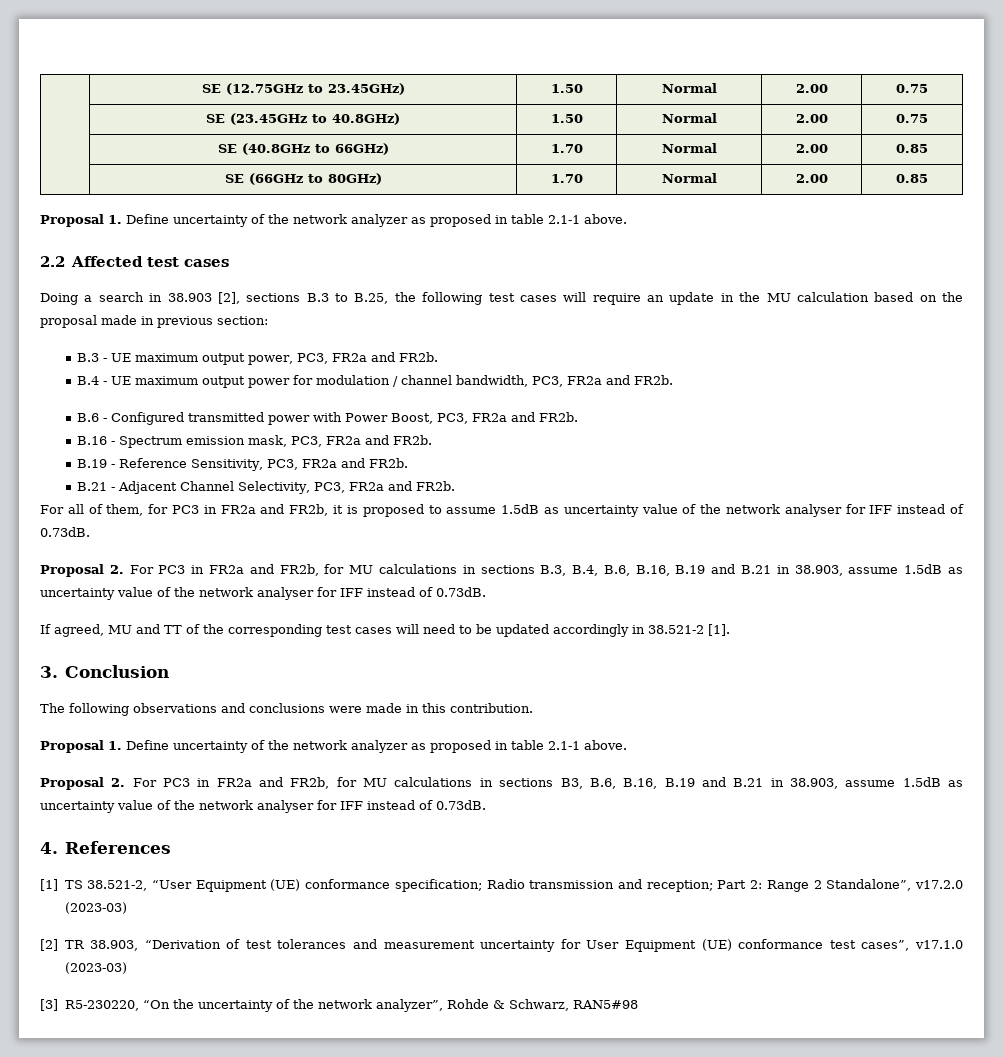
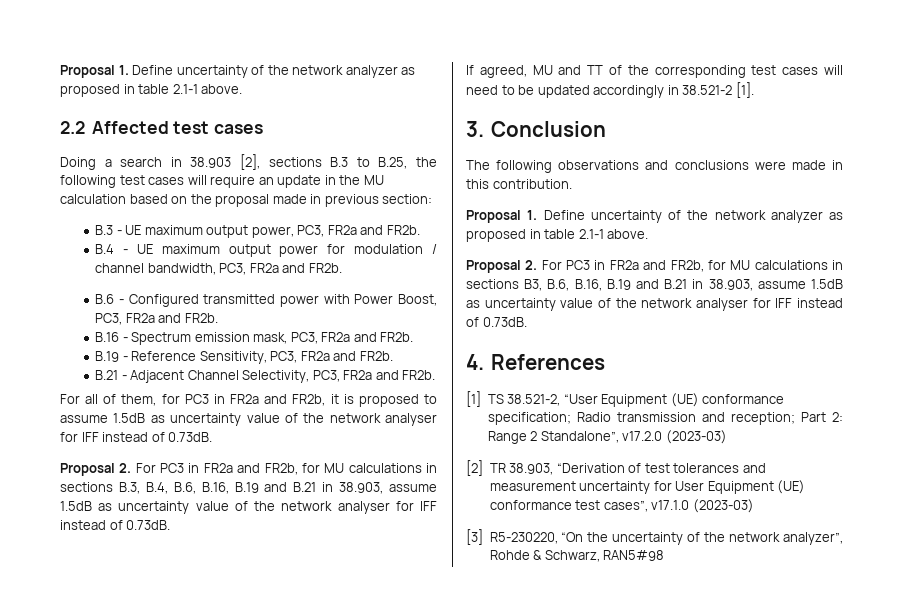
- | SE (12.75GHz to 23.45GHz) | 1.50 | Normal | 2.00 | 0.75
- | SE (23.45GHz to 40.8GHz) | 1.50 | Normal | 2.00 | 0.75
- | SE (40.8GHz to 66GHz) | 1.70 | Normal | 2.00 | 0.85
- | SE (66GHz to 80GHz) | 1.70 | Normal | 2.00 | 0.85

